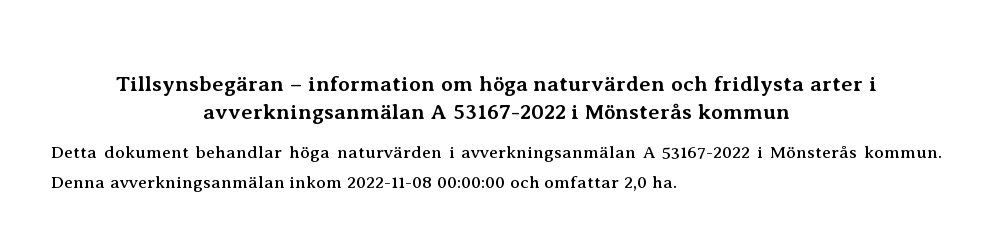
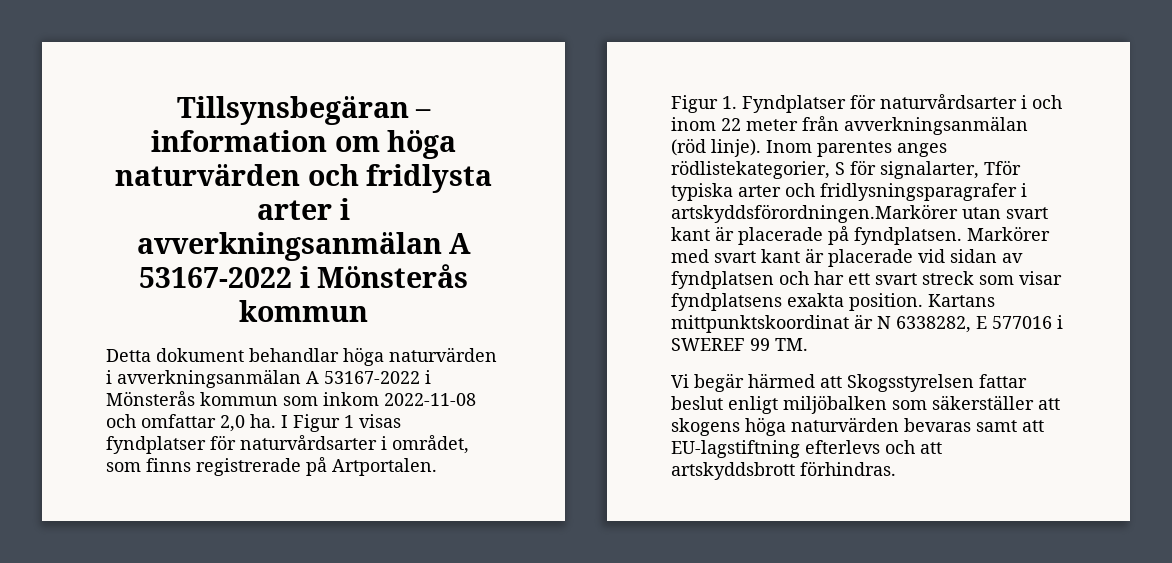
- Detta dokument behandlar höga naturvärden i avverkningsanmälan A 53167-2022 i Mönsterås kommun. Denna avverkningsanmälan inkom 2022-11-08 00:00:00 och omfattar 2,0 ha.
+ Detta dokument behandlar höga naturvärden i avverkningsanmälan A 53167-2022 i Mönsterås kommun som inkom 2022-11-08 och omfattar 2,0 ha.
+ I Figur 1 visas fyndplatser för naturvårdsarter i området, som finns registrerade på Artportalen.
+ Figur 1. Fyndplatser för naturvårdsarter i och inom 22 meter från avverkningsanmälan (röd linje). Inom parentes anges rödlistekategorier, S för signalarter, Tför typiska arter och fridlysningsparagrafer i artskyddsförordningen.Markörer utan svart kant är placerade på fyndplatsen. Markörer med svart kant är placerade vid sidan av fyndplatsen och har ett svart streck som visar fyndplatsens exakta position. Kartans mittpunktskoordinat är N 6338282, E 577016 i SWEREF 99 TM.
+ Vi begär härmed att Skogsstyrelsen fattar beslut enligt miljöbalken som säkerställer att skogens höga naturvärden bevaras samt att EU-lagstiftning efterlevs och att artskyddsbrott förhindras.

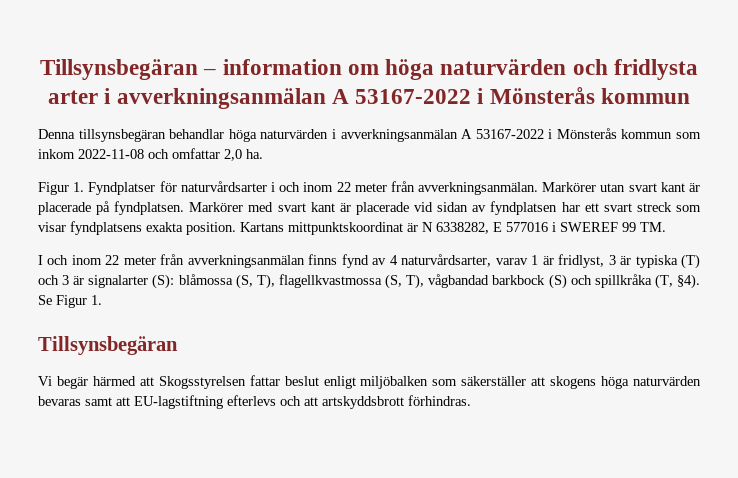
- Detta dokument behandlar höga naturvärden i avverkningsanmälan A 53167-2022 i Mönsterås kommun som inkom 2022-11-08 och omfattar 2,0 ha. I Figur 1 visas fyndplatser för naturvårdsarter i området, som finns registrerade på Artportalen.
+ Denna tillsynsbegäran behandlar höga naturvärden i avverkningsanmälan A 53167-2022 i Mönsterås kommun som inkom 2022-11-08 och omfattar 2,0 ha.
- Figur 1. Fyndplatser för naturvårdsarter i och inom 22 meter från avverkningsanmälan (röd linje). Inom parentes anges rödlistekategorier, S för signalarter, Tför typiska arter och fridlysningsparagrafer i artskyddsförordningen.Markörer utan svart kant är placerade på fyndplatsen.
+ Figur 1. Fyndplatser för naturvårdsarter i och inom 22 meter från avverkningsanmälan. Markörer utan svart kant är placerade på fyndplatsen.
- Markörer med svart kant är placerade vid sidan av fyndplatsen och har ett svart streck som visar fyndplatsens exakta position.
+ Markörer med svart kant är placerade vid sidan av fyndplatsen har ett svart streck som visar fyndplatsens exakta position.
+ I och inom 22 meter från avverkningsanmälan finns fynd av 4 naturvårdsarter, varav 1 är fridlyst, 3 är typiska (T) och 3 är signalarter (S): blåmossa (S, T), flagellkvastmossa (S, T), vågbandad barkbock (S) och spillkråka (T, §4). Se Figur 1.
+ Tillsynsbegäran

